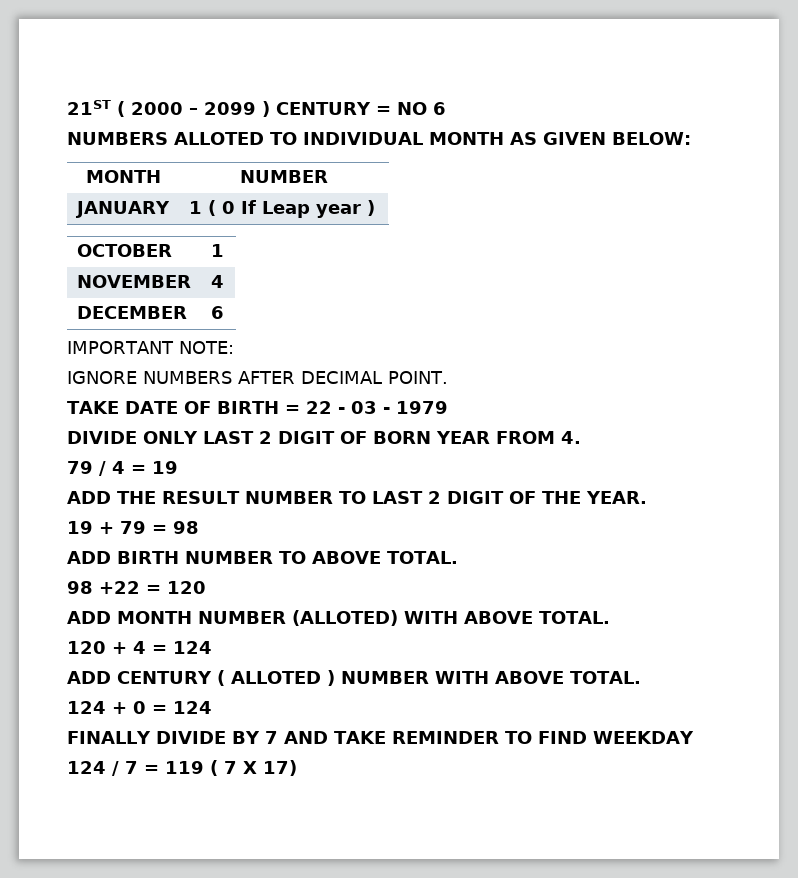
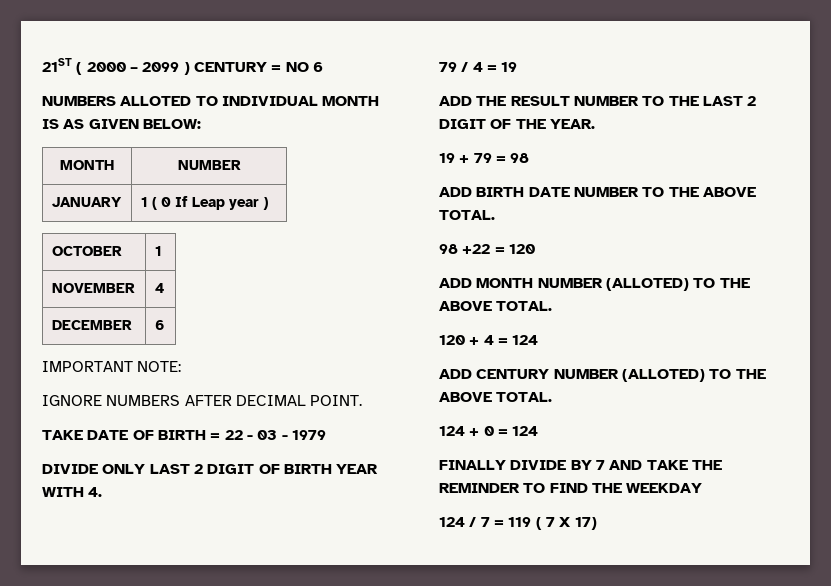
- NUMBERS ALLOTED TO INDIVIDUAL MONTH AS GIVEN BELOW:
+ NUMBERS ALLOTED TO INDIVIDUAL MONTH IS AS GIVEN BELOW:
- DIVIDE ONLY LAST 2 DIGIT OF BORN YEAR FROM 4.
+ DIVIDE ONLY LAST 2 DIGIT OF BIRTH YEAR WITH 4.
- ADD THE RESULT NUMBER TO LAST 2 DIGIT OF THE YEAR.
+ ADD THE RESULT NUMBER TO THE LAST 2 DIGIT OF THE YEAR.
- ADD BIRTH NUMBER TO ABOVE TOTAL.
+ ADD BIRTH DATE NUMBER TO THE ABOVE TOTAL.
- ADD MONTH NUMBER (ALLOTED) WITH ABOVE TOTAL.
+ ADD MONTH NUMBER (ALLOTED) TO THE ABOVE TOTAL.
- ADD CENTURY ( ALLOTED ) NUMBER WITH ABOVE TOTAL.
+ ADD CENTURY NUMBER (ALLOTED) TO THE ABOVE TOTAL.
- FINALLY DIVIDE BY 7 AND TAKE REMINDER TO FIND WEEKDAY
+ FINALLY DIVIDE BY 7 AND TAKE THE REMINDER TO FIND THE WEEKDAY

